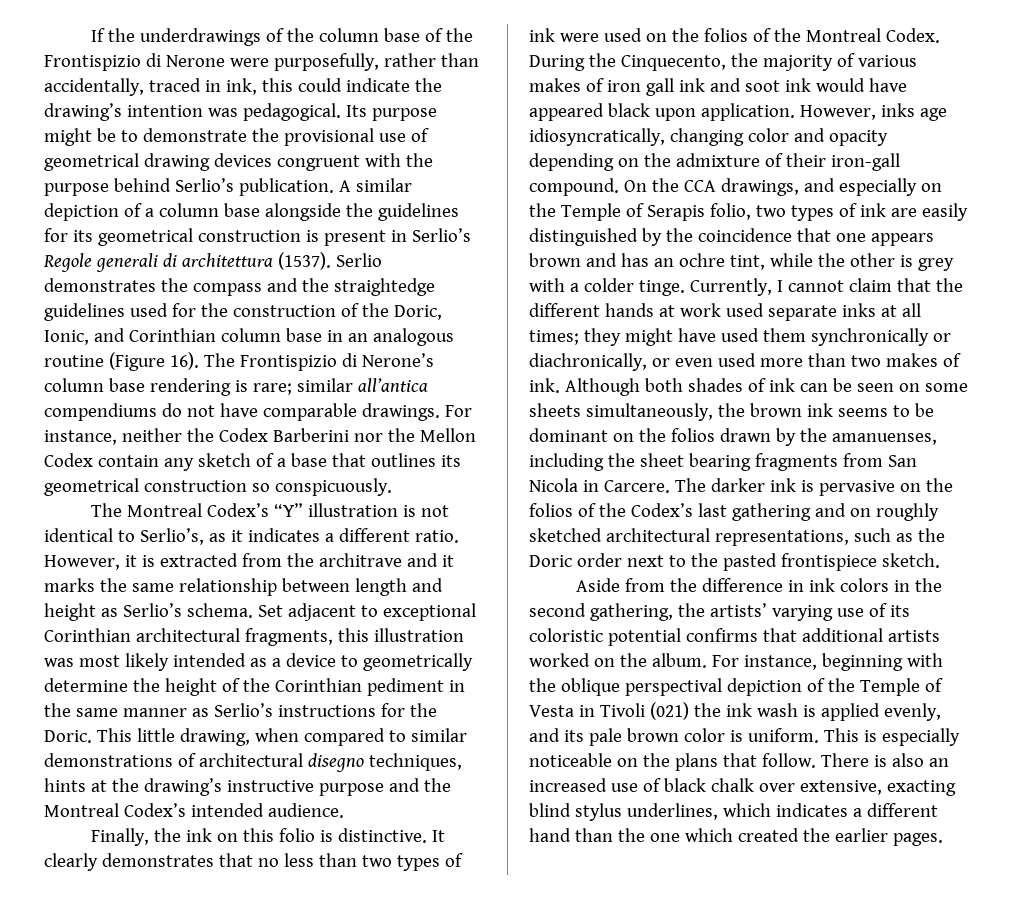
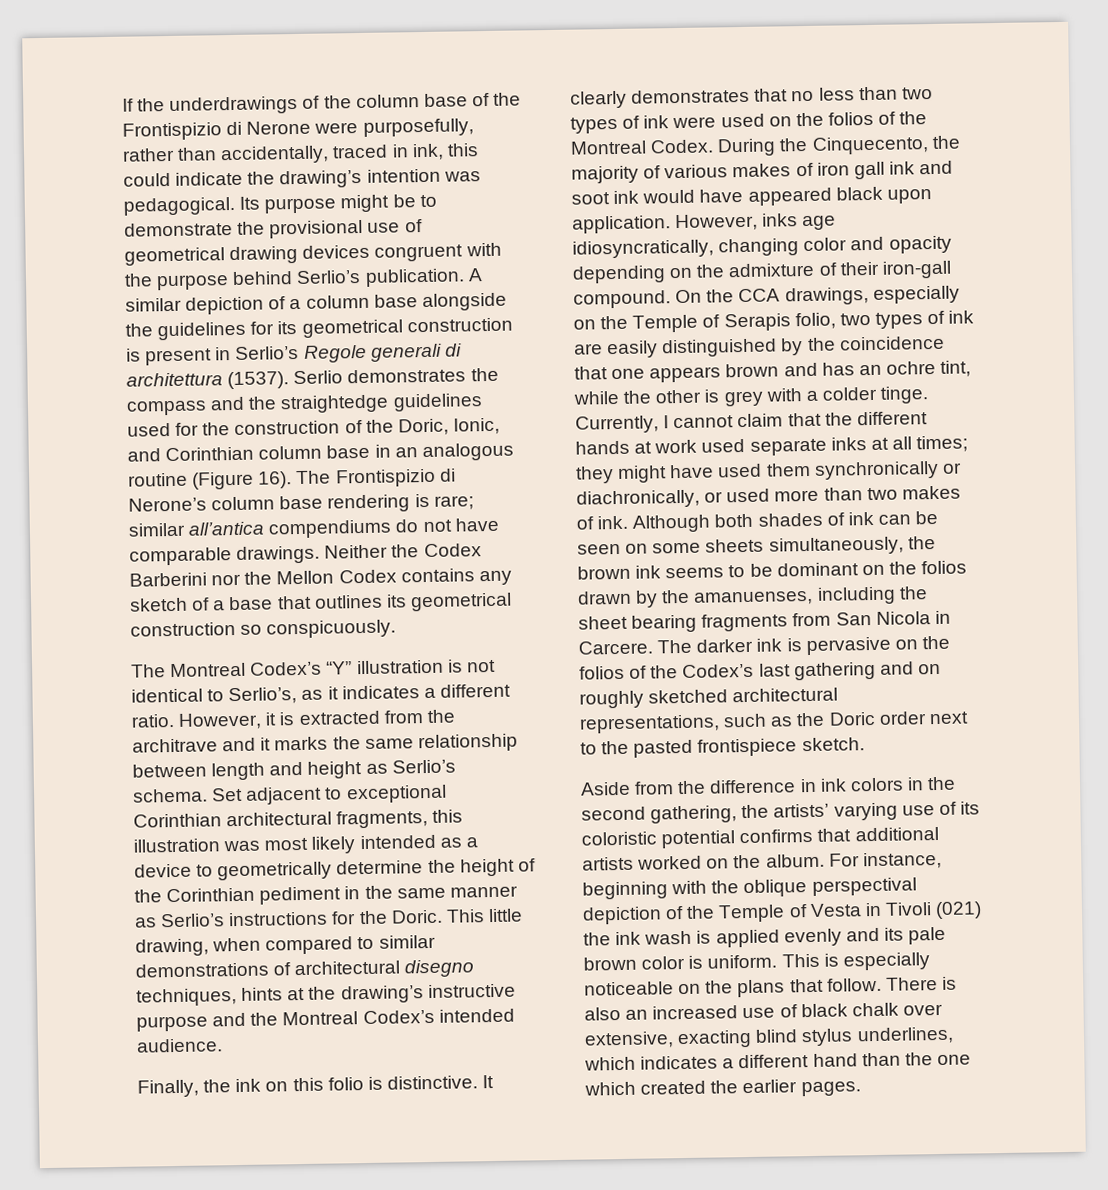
- For instance, neither the Codex Barberini nor the Mellon Codex contain any sketch of a base that outlines its geometrical construction so conspicuously.
+ Neither the Codex Barberini nor the Mellon Codex contains any sketch of a base that outlines its geometrical construction so conspicuously.
- On the CCA drawings, and especially on the Temple of Serapis folio, two types of ink are easily distinguished by the coincidence that one appears brown and has an ochre tint, while the other is grey with a colder tinge.
+ On the CCA drawings, especially on the Temple of Serapis folio, two types of ink are easily distinguished by the coincidence that one appears brown and has an ochre tint, while the other is grey with a colder tinge.
- Currently, I cannot claim that the different hands at work used separate inks at all times; they might have used them synchronically or diachronically, or even used more than two makes of ink.
+ Currently, I cannot claim that the different hands at work used separate inks at all times; they might have used them synchronically or diachronically, or used more than two makes of ink.
- For instance, beginning with the oblique perspectival depiction of the Temple of Vesta in Tivoli (021) the ink wash is applied evenly, and its pale brown color is uniform.
+ For instance, beginning with the oblique perspectival depiction of the Temple of Vesta in Tivoli (021) the ink wash is applied evenly and its pale brown color is uniform.

